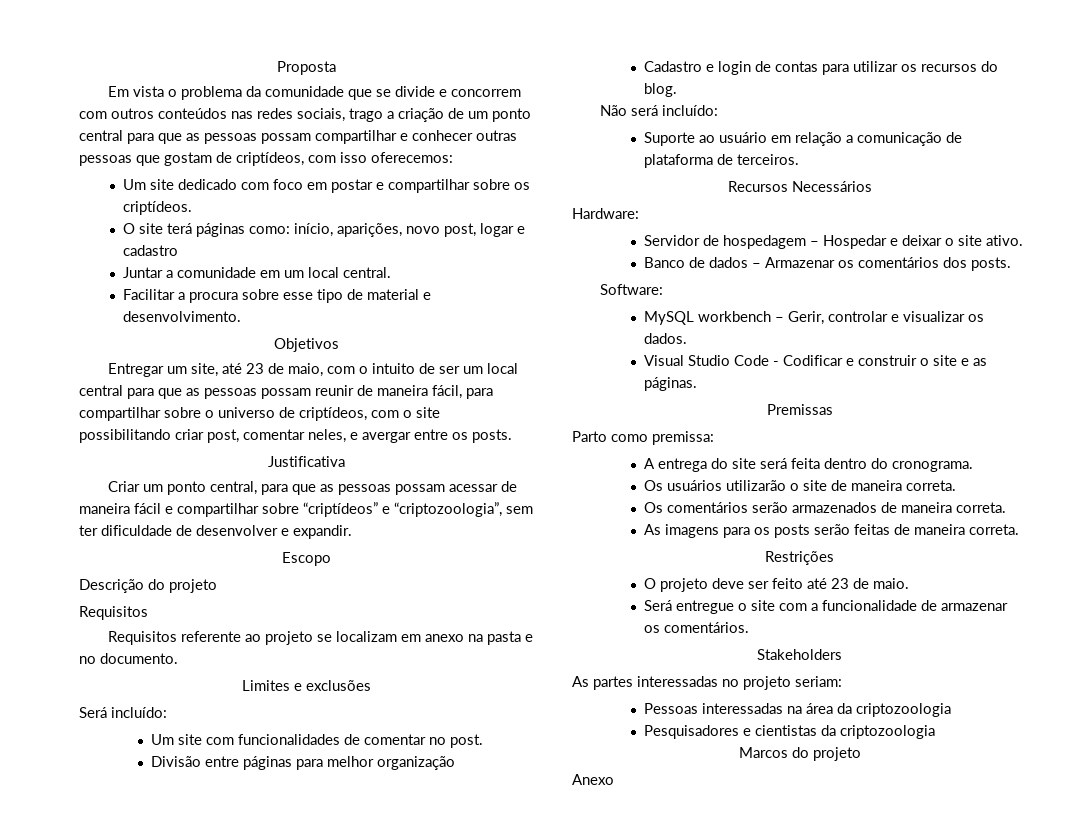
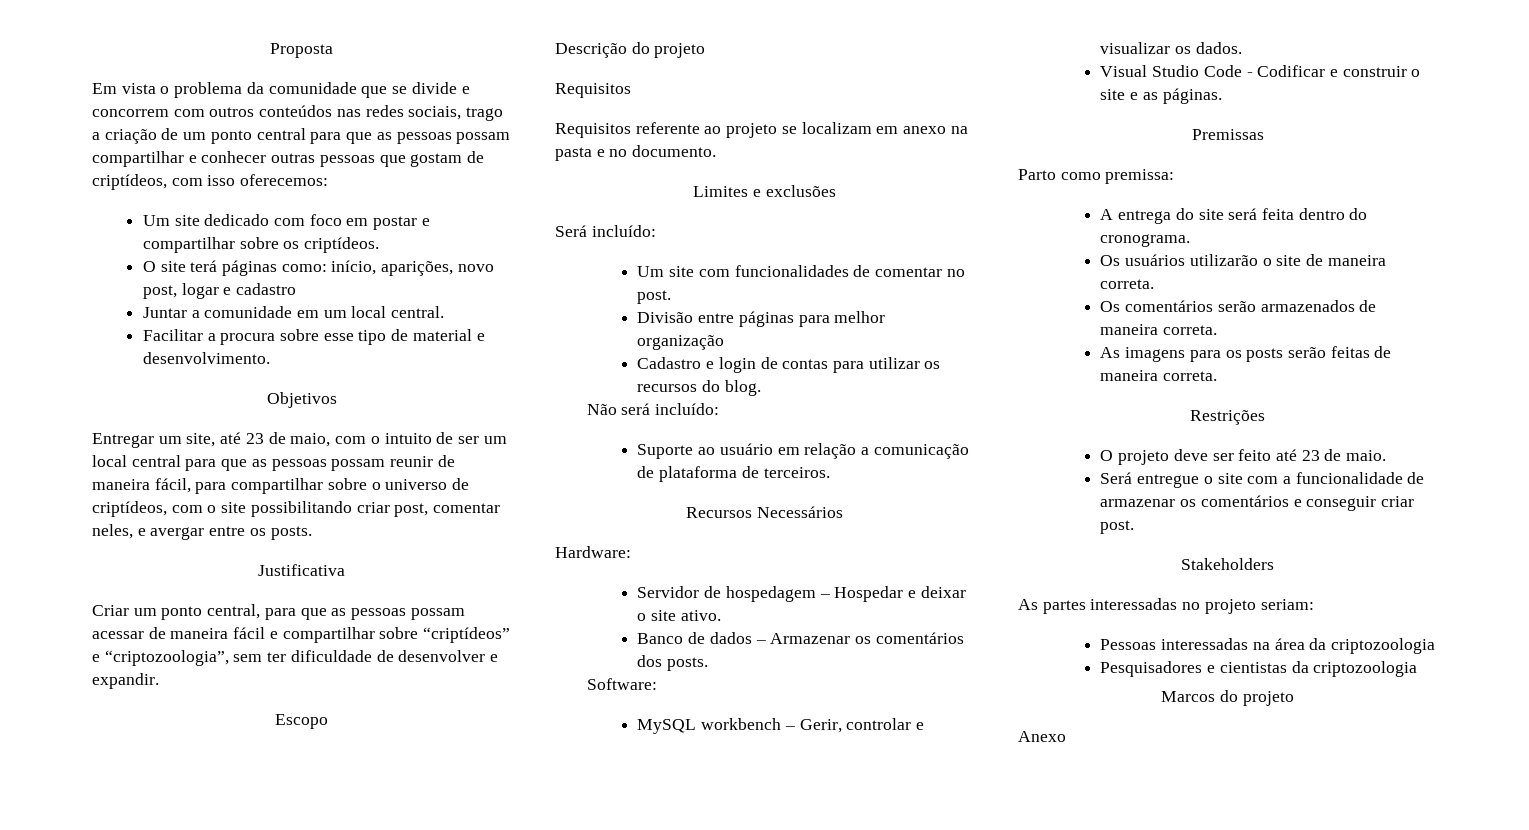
- Será entregue o site com a funcionalidade de armazenar os comentários.
+ Será entregue o site com a funcionalidade de armazenar os comentários e conseguir criar post.

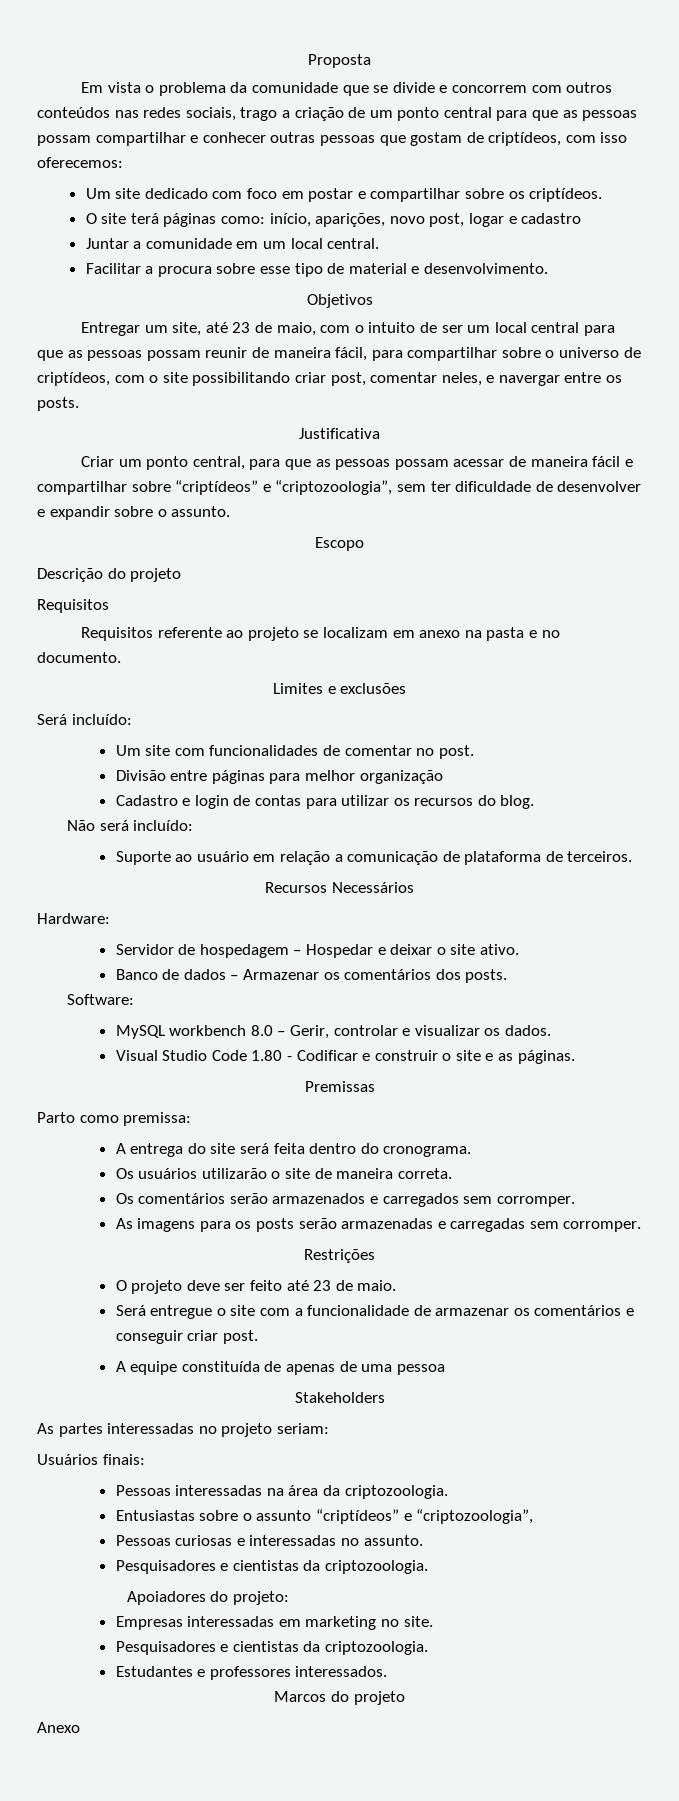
- Entregar um site, até 23 de maio, com o intuito de ser um local central para que as pessoas possam reunir de maneira fácil, para compartilhar sobre o universo de criptídeos, com o site possibilitando criar post, comentar neles, e avergar entre os posts.
+ Entregar um site, até 23 de maio, com o intuito de ser um local central para que as pessoas possam reunir de maneira fácil, para compartilhar sobre o universo de criptídeos, com o site possibilitando criar post, comentar neles, e navergar entre os posts.
- Criar um ponto central, para que as pessoas possam acessar de maneira fácil e compartilhar sobre “criptídeos” e “criptozoologia”, sem ter dificuldade de desenvolver e expandir.
+ Criar um ponto central, para que as pessoas possam acessar de maneira fácil e compartilhar sobre “criptídeos” e “criptozoologia”, sem ter dificuldade de desenvolver e expandir sobre o assunto.
- MySQL workbench – Gerir, controlar e visualizar os dados.
+ MySQL workbench 8.0 – Gerir, controlar e visualizar os dados.
- Visual Studio Code - Codificar e construir o site e as páginas.
+ Visual Studio Code 1.80 - Codificar e construir o site e as páginas.
- Os comentários serão armazenados de maneira correta.
+ Os comentários serão armazenados e carregados sem corromper.
- As imagens para os posts serão feitas de maneira correta.
+ As imagens para os posts serão armazenadas e carregadas sem corromper.
+ A equipe constituída de apenas de uma pessoa
+ Usuários finais:
- Pessoas interessadas na área da criptozoologia
- Pesquisadores e cientistas da criptozoologia
+ Pessoas interessadas na área da criptozoologia.
+ Entusiastas sobre o assunto “criptídeos” e “criptozoologia”,
+ Pessoas curiosas e interessadas no assunto.
+ Pesquisadores e cientistas da criptozoologia.
+ Apoiadores do projeto:
+ Empresas interessadas em marketing no site.
+ Pesquisadores e cientistas da criptozoologia.
+ Estudantes e professores interessados.

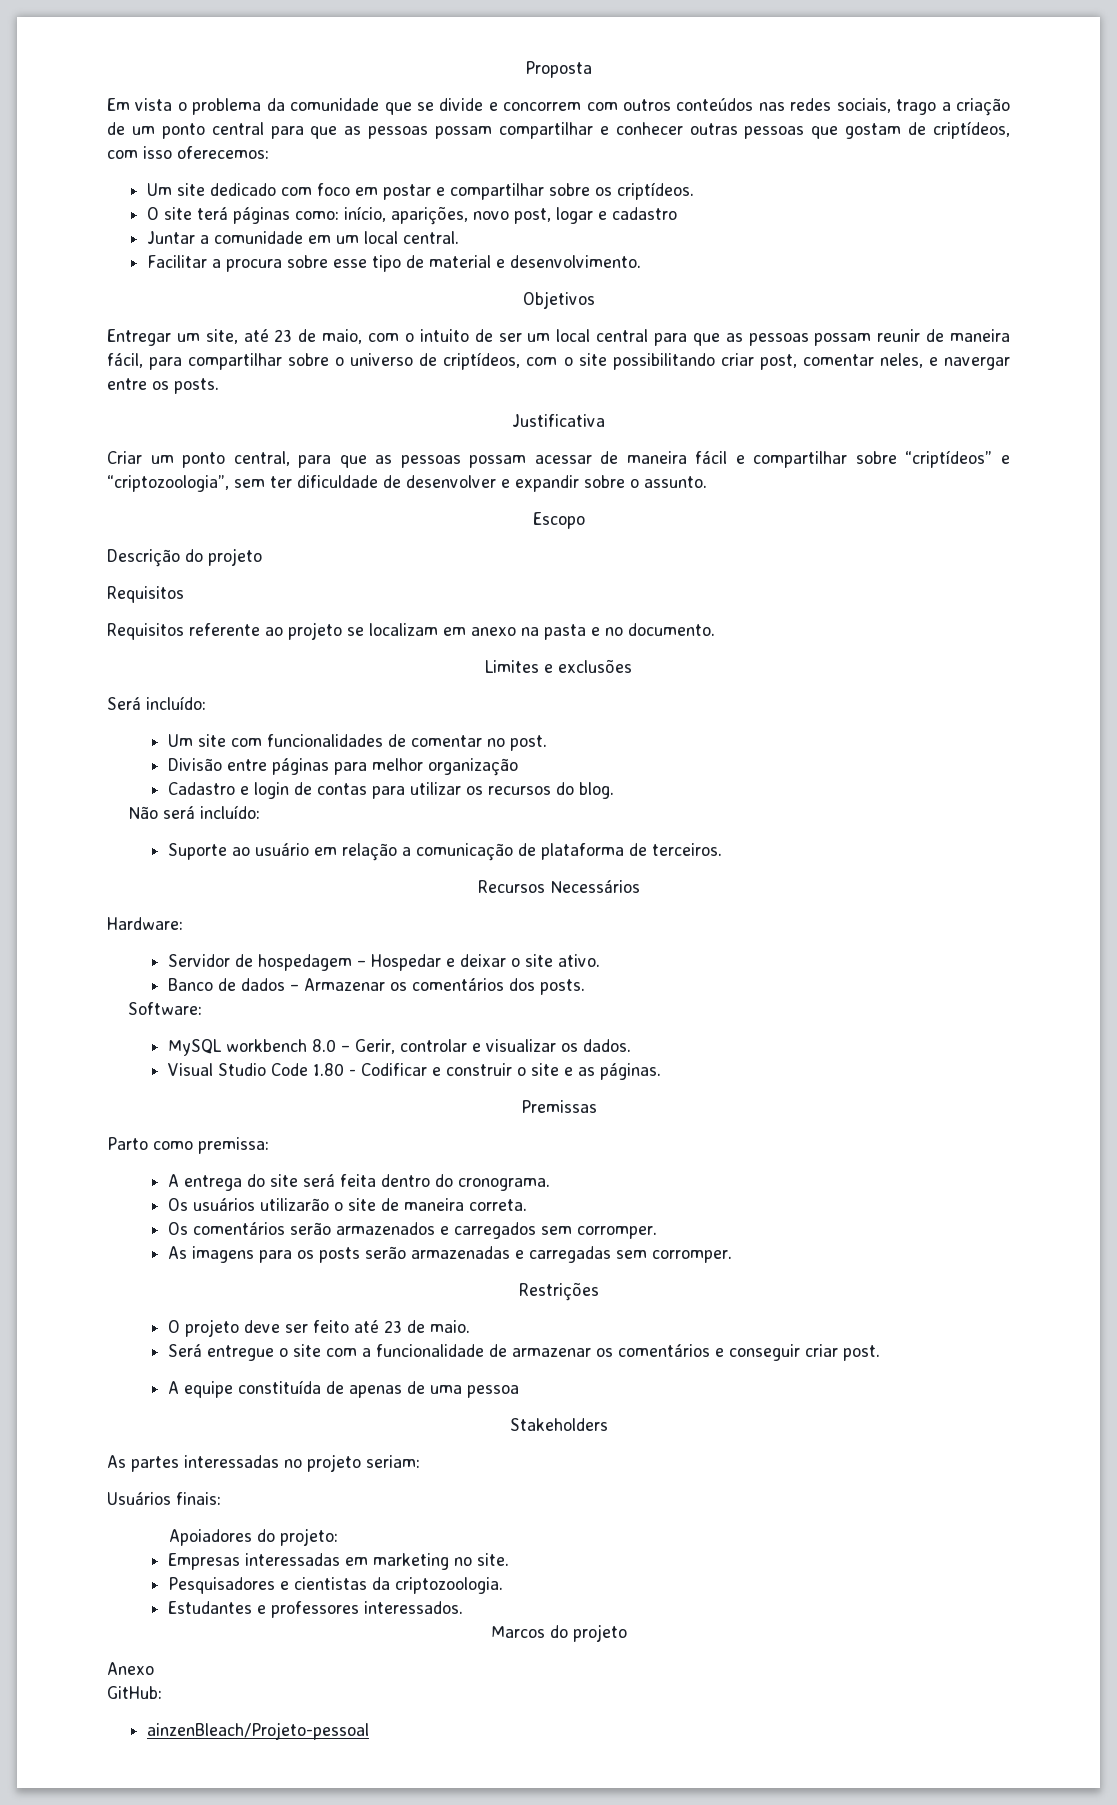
- Pessoas interessadas na área da criptozoologia.
- Entusiastas sobre o assunto “criptídeos” e “criptozoologia”,
- Pessoas curiosas e interessadas no assunto.
- Pesquisadores e cientistas da criptozoologia.
+ GitHub:
+ ainzenBleach/Projeto-pessoal

